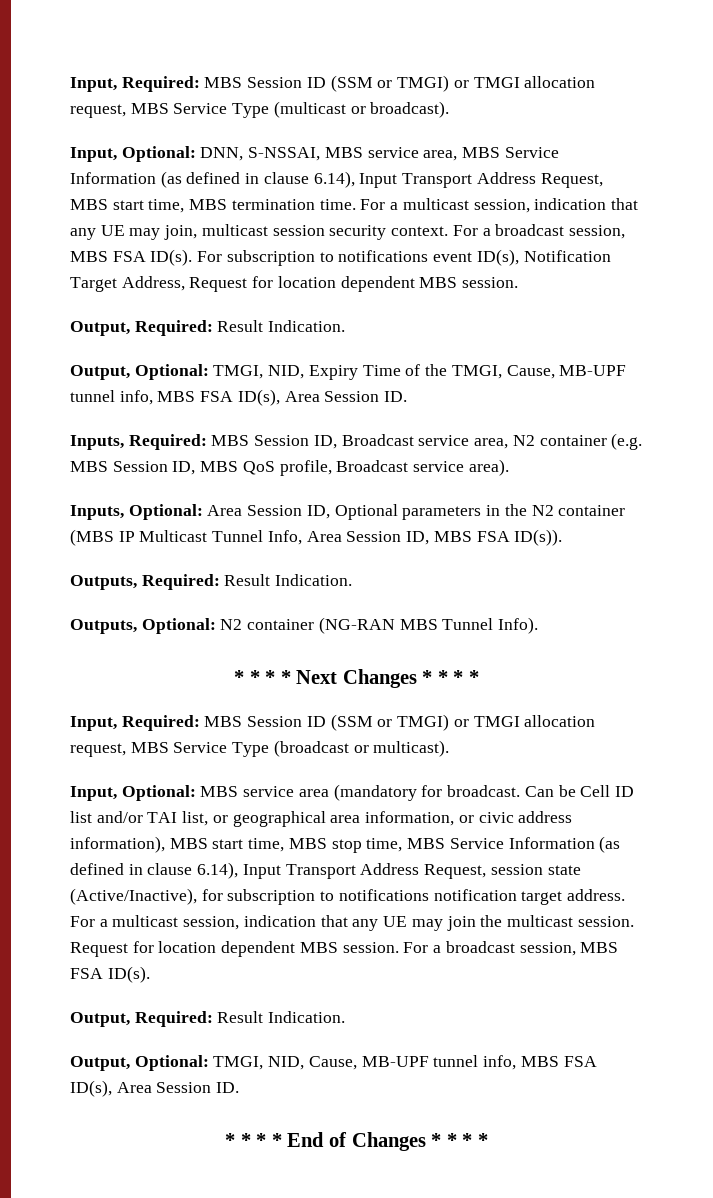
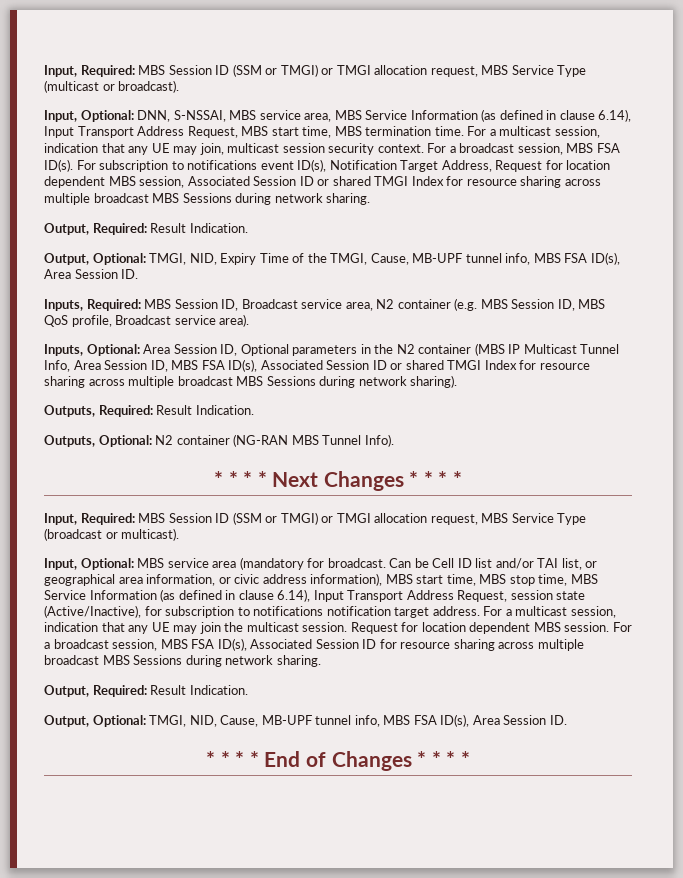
- For subscription to notifications event ID(s), Notification Target Address, Request for location dependent MBS session.
+ For subscription to notifications event ID(s), Notification Target Address, Request for location dependent MBS session, Associated Session ID or shared TMGI Index for resource sharing across multiple broadcast MBS Sessions during network sharing.
- Inputs, Optional: Area Session ID, Optional parameters in the N2 container (MBS IP Multicast Tunnel Info, Area Session ID, MBS FSA ID(s)).
+ Inputs, Optional: Area Session ID, Optional parameters in the N2 container (MBS IP Multicast Tunnel Info, Area Session ID, MBS FSA ID(s), Associated Session ID or shared TMGI Index for resource sharing across multiple broadcast MBS Sessions during network sharing).
- Request for location dependent MBS session. For a broadcast session, MBS FSA ID(s).
+ Request for location dependent MBS session. For a broadcast session, MBS FSA ID(s), Associated Session ID for resource sharing across multiple broadcast MBS Sessions during network sharing.

